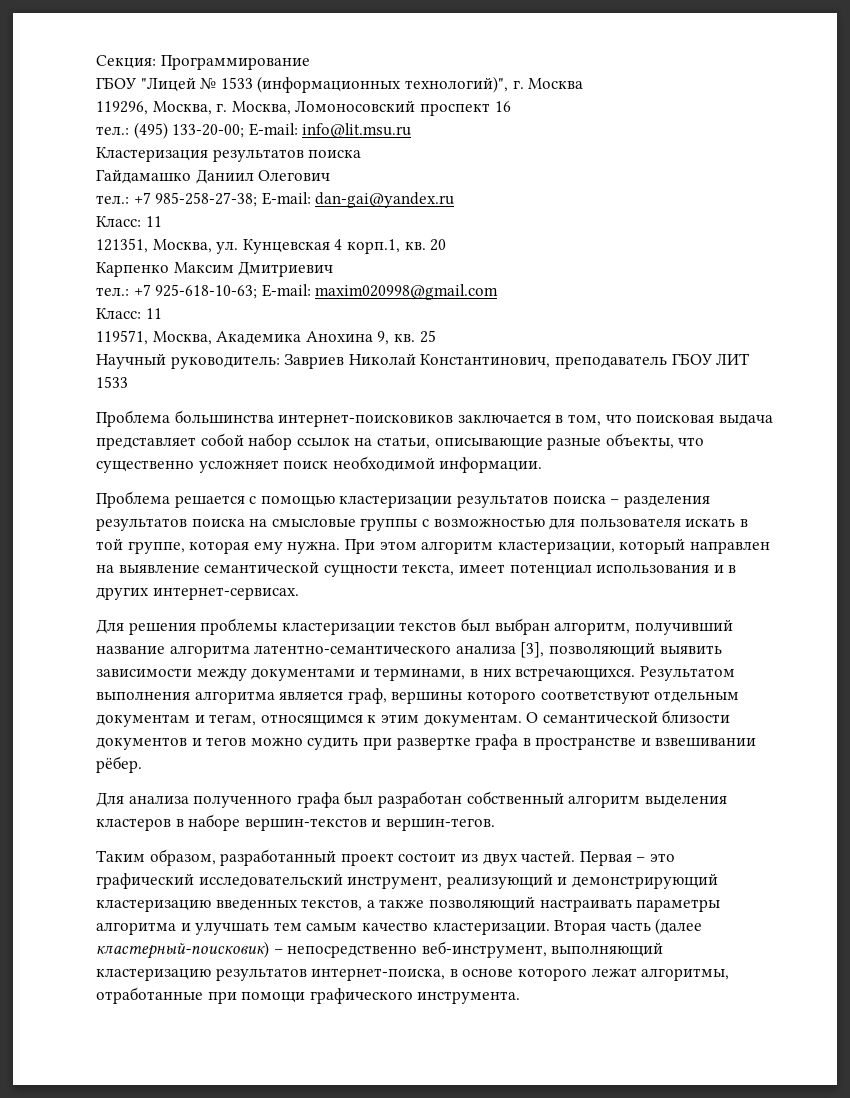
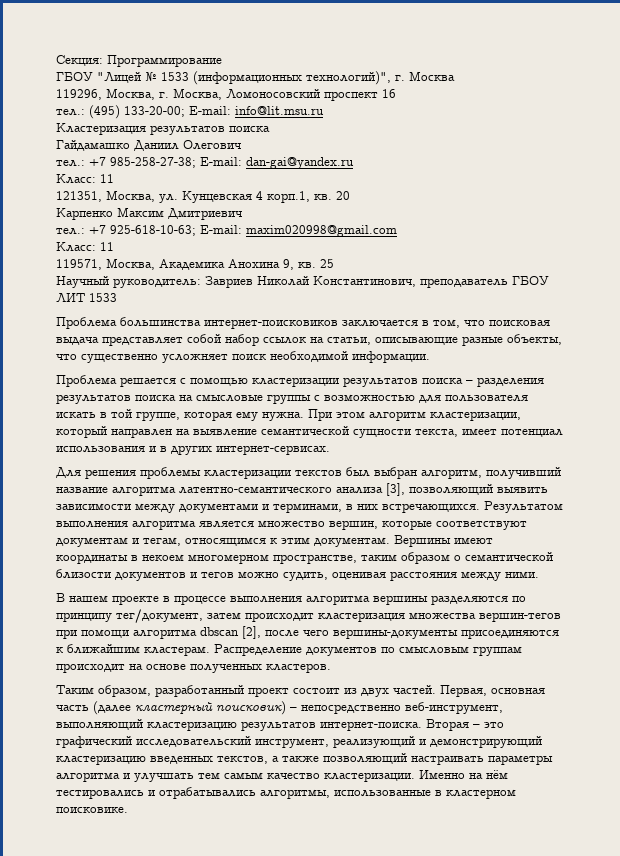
- Результатом выполнения алгоритма является граф, вершины которого соответствуют отдельным документам и тегам, относящимся к этим документам.
+ Результатом выполнения алгоритма является множество вершин, которые соответствуют документам и тегам, относящимся к этим документам.
- О семантической близости документов и тегов можно судить при развертке графа в пространстве и взвешивании рёбер.
- Для анализа полученного графа был разработан собственный алгоритм выделения кластеров в наборе вершин-текстов и вершин-тегов.
+ Вершины имеют координаты в некоем многомерном пространстве, таким образом о семантической близости документов и тегов можно судить, оценивая расстояния между ними.
+ В нашем проекте в процессе выполнения алгоритма вершины разделяются по принципу тег/документ, затем происходит кластеризация множества вершин-тегов при помощи алгоритма dbscan [2], после чего вершины-документы присоединяются к ближайшим кластерам. Распределение документов по смысловым группам происходит на основе полученных кластеров.
- Первая – это графический исследовательский инструмент, реализующий и демонстрирующий кластеризацию введенных текстов, а также позволяющий настраивать параметры алгоритма и улучшать тем самым качество кластеризации.
+ Первая, основная часть (далее кластерный поисковик) – непосредственно веб-инструмент, выполняющий кластеризацию результатов интернет-поиска. Вторая – это графический исследовательский инструмент, реализующий и демонстрирующий кластеризацию введенных текстов, а также позволяющий настраивать параметры алгоритма и улучшать тем самым качество кластеризации.
- Вторая часть (далее кластерный-поисковик) – непосредственно веб-инструмент, выполняющий кластеризацию результатов интернет-поиска, в основе которого лежат алгоритмы, отработанные при помощи графического инструмента.
+ Именно на нём тестировались и отрабатывались алгоритмы, использованные в кластерном поисковике.

